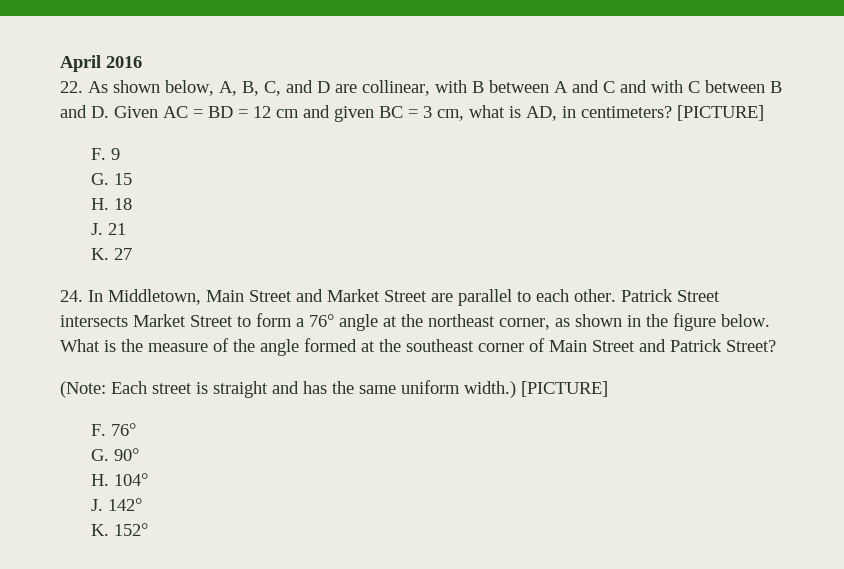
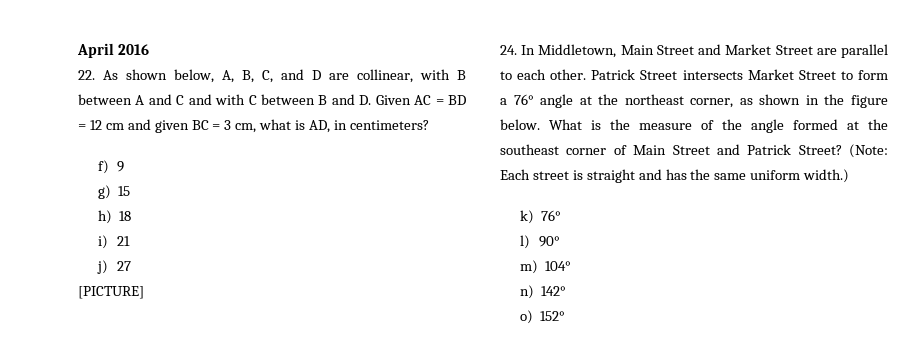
- 22. As shown below, A, B, C, and D are collinear, with B between A and C and with C between B and D. Given AC = BD = 12 cm and given BC = 3 cm, what is AD, in centimeters? [PICTURE]
- F. 9
+ 22. As shown below, A, B, C, and D are collinear, with B between A and C and with C between B and D. Given AC = BD = 12 cm and given BC = 3 cm, what is AD, in centimeters?
+ f) 9
- G. 15
+ g) 15
- H. 18
+ h) 18
- J. 21
+ i) 21
- K. 27
+ j) 27
+ [PICTURE]
- What is the measure of the angle formed at the southeast corner of Main Street and Patrick Street?
- (Note: Each street is straight and has the same uniform width.) [PICTURE]
- F. 76°
+ What is the measure of the angle formed at the southeast corner of Main Street and Patrick Street? (Note: Each street is straight and has the same uniform width.)
+ k) 76°
- G. 90°
+ l) 90°
- H. 104°
+ m) 104°
- J. 142°
+ n) 142°
- K. 152°
+ o) 152°

